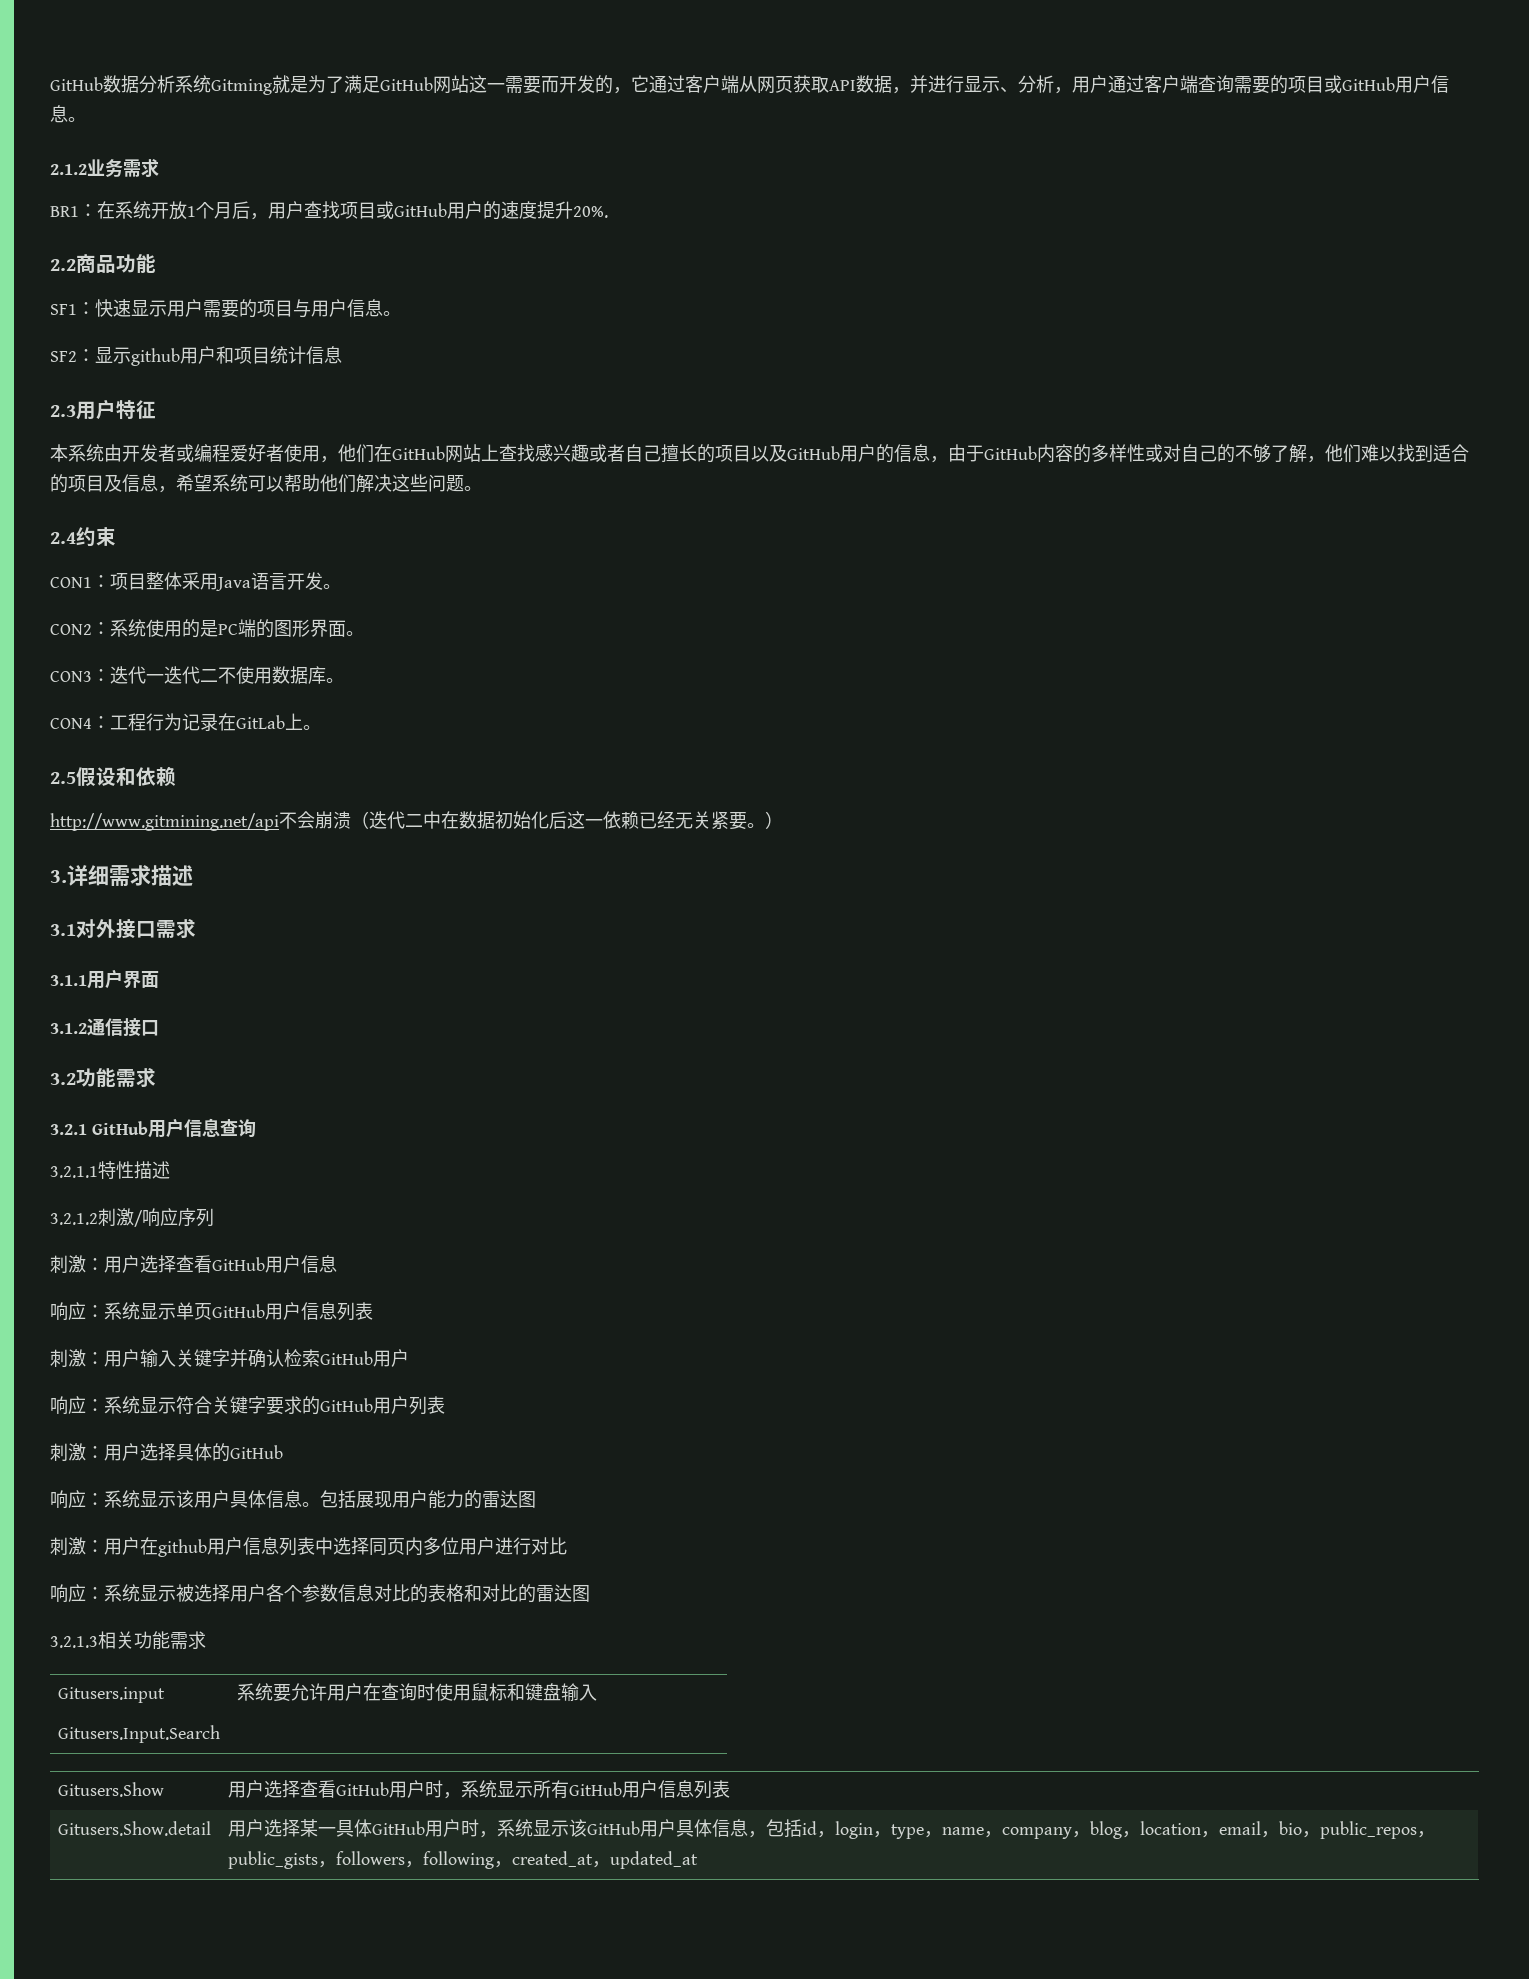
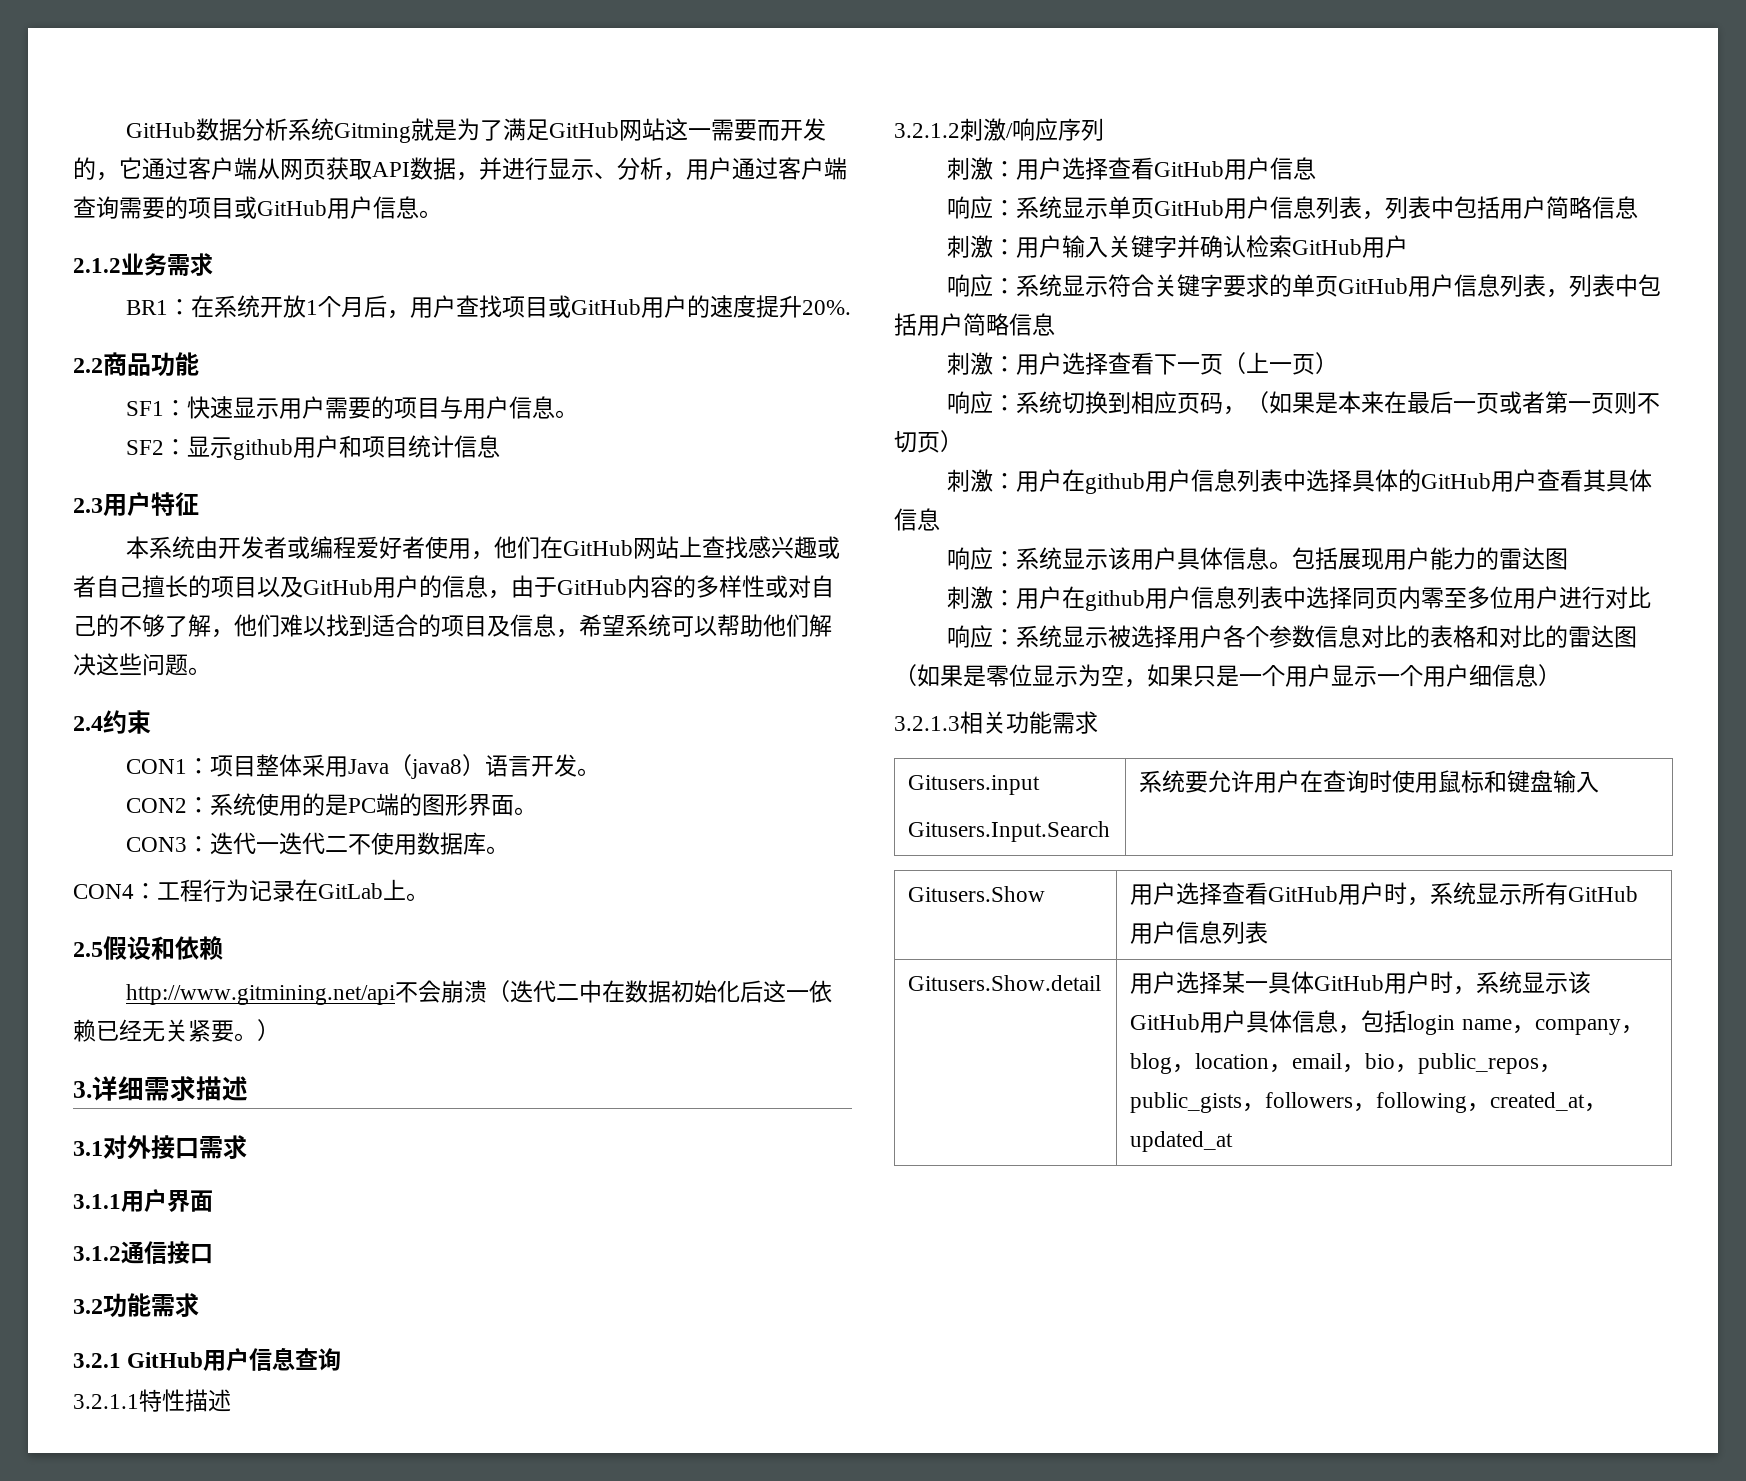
- CON1：项目整体采用Java语言开发。
+ CON1：项目整体采用Java（java8）语言开发。
- 响应：系统显示单页GitHub用户信息列表
+ 响应：系统显示单页GitHub用户信息列表，列表中包括用户简略信息
- 响应：系统显示符合关键字要求的GitHub用户列表
- 刺激：用户选择具体的GitHub
+ 响应：系统显示符合关键字要求的单页GitHub用户信息列表，列表中包括用户简略信息
+ 刺激：用户选择查看下一页（上一页）
+ 响应：系统切换到相应页码，（如果是本来在最后一页或者第一页则不切页）
+ 刺激：用户在github用户信息列表中选择具体的GitHub用户查看其具体信息
- 刺激：用户在github用户信息列表中选择同页内多位用户进行对比
+ 刺激：用户在github用户信息列表中选择同页内零至多位用户进行对比
- 响应：系统显示被选择用户各个参数信息对比的表格和对比的雷达图
+ 响应：系统显示被选择用户各个参数信息对比的表格和对比的雷达图（如果是零位显示为空，如果只是一个用户显示一个用户细信息）
- Gitusers.Show.detail | 用户选择某一具体GitHub用户时，系统显示该GitHub用户具体信息，包括id，login，type，name，company，blog，location，email，bio，public_repos，public_gists，followers，following，created_at，updated_at
+ Gitusers.Show.detail | 用户选择某一具体GitHub用户时，系统显示该GitHub用户具体信息，包括login name，company，blog，location，email，bio，public_repos，public_gists，followers，following，created_at，updated_at

